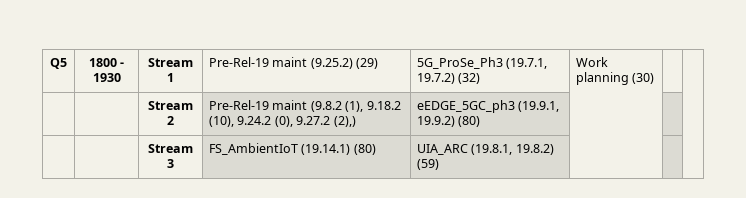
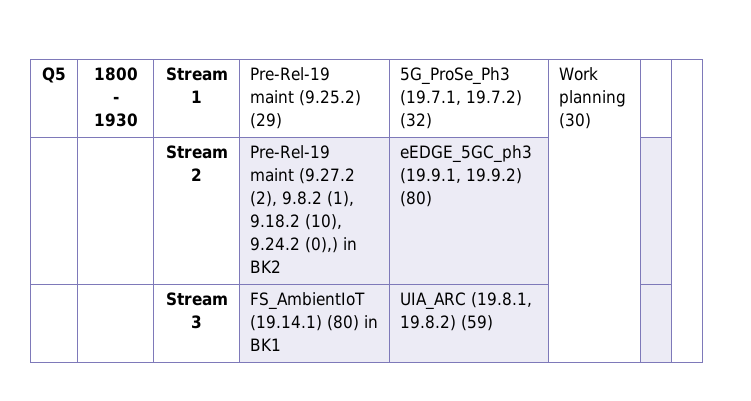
- | | Stream 2 | Pre-Rel-19 maint (9.8.2 (1), 9.18.2 (10), 9.24.2 (0), 9.27.2 (2),) | eEDGE_5GC_ph3 (19.9.1, 19.9.2) (80) | | |
+ | | Stream 2 | Pre-Rel-19 maint (9.27.2 (2), 9.8.2 (1), 9.18.2 (10), 9.24.2 (0),) in BK2 | eEDGE_5GC_ph3 (19.9.1, 19.9.2) (80) | | |
- | | Stream 3 | FS_AmbientIoT (19.14.1) (80) | UIA_ARC (19.8.1, 19.8.2) (59) | | |
+ | | Stream 3 | FS_AmbientIoT (19.14.1) (80) in BK1 | UIA_ARC (19.8.1, 19.8.2) (59) | | |

